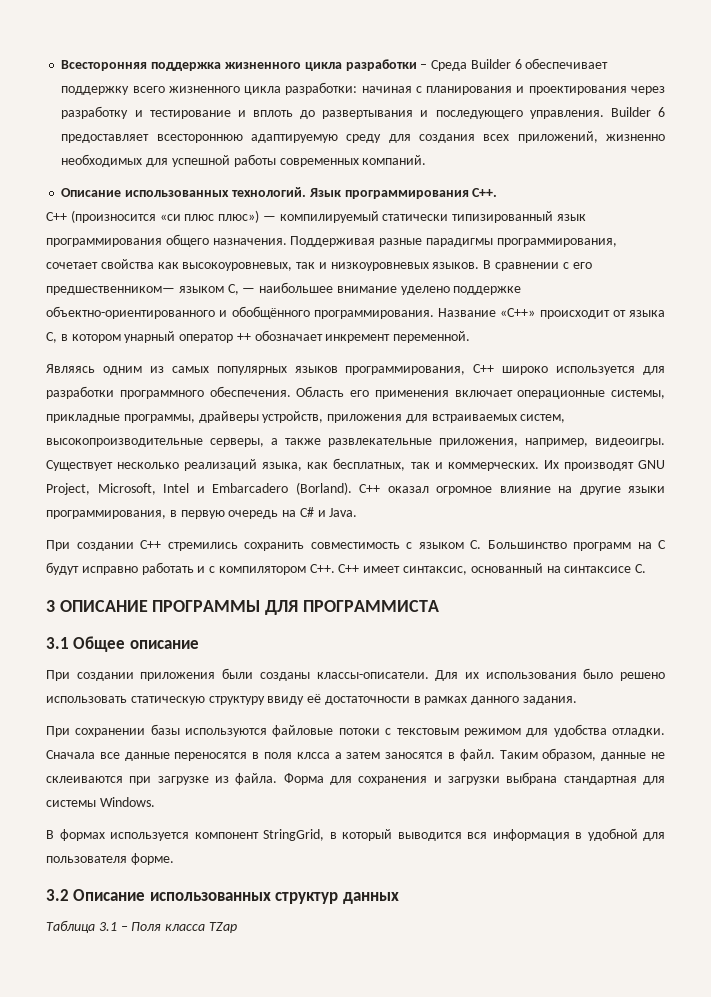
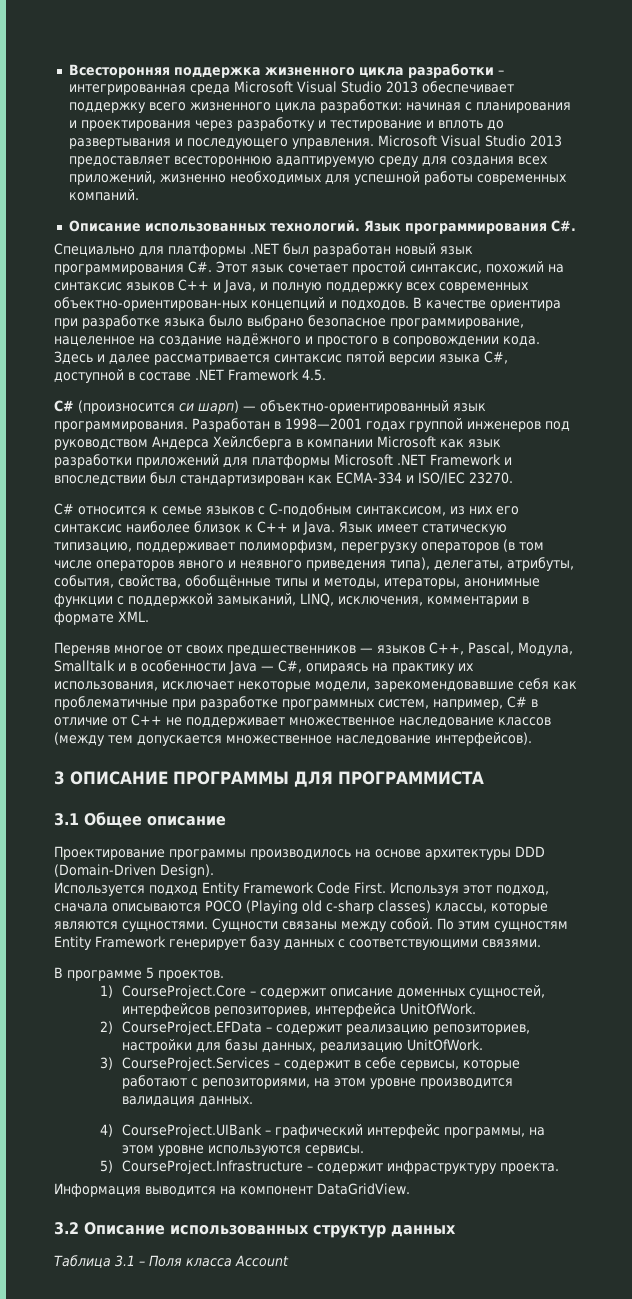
- Всесторонняя поддержка жизненного цикла разработки – Среда Builder 6 обеспечивает поддержку всего жизненного цикла разработки: начиная с планирования и проектирования через разработку и тестирование и вплоть до развертывания и последующего управления.
+ Всесторонняя поддержка жизненного цикла разработки – интегрированная среда Microsoft Visual Studio 2013 обеспечивает поддержку всего жизненного цикла разработки: начиная с планирования и проектирования через разработку и тестирование и вплоть до развертывания и последующего управления.
- Builder 6 предоставляет всестороннюю адаптируемую среду для создания всех приложений, жизненно необходимых для успешной работы современных компаний.
+ Microsoft Visual Studio 2013 предоставляет всестороннюю адаптируемую среду для создания всех приложений, жизненно необходимых для успешной работы современных компаний.
- Язык программирования C++.
- C++ (произносится «си плюс плюс») — компилируемый статически типизированный язык программирования общего назначения. Поддерживая разные парадигмы программирования, сочетает свойства как высокоуровневых, так и низкоуровневых языков. В сравнении с его предшественником— языком C, — наибольшее внимание уделено поддержке объектно-ориентированного и обобщённого программирования. Название «C++» происходит от языка C, в котором унарный оператор ++ обозначает инкремент переменной.
- Являясь одним из самых популярных языков программирования, C++ широко используется для разработки программного обеспечения. Область его применения включает операционные системы, прикладные программы, драйверы устройств, приложения для встраиваемых систем, высокопроизводительные серверы, а также развлекательные приложения, например, видеоигры. Существует несколько реализаций языка, как бесплатных, так и коммерческих. Их производят GNU Project, Microsoft, Intel и Embarcadero (Borland). C++ оказал огромное влияние на другие языки программирования, в первую очередь на C# и Java.
- При создании C++ стремились сохранить совместимость с языком C. Большинство программ на C будут исправно работать и с компилятором C++. C++ имеет синтаксис, основанный на синтаксисе C.
+ Язык программирования C#.
+ Специально для платформы .NET был разработан новый язык программирования C#. Этот язык сочетает простой синтаксис, похожий на синтаксис языков C++ и Java, и полную поддержку всех современных объектно-ориентирован-ных концепций и подходов. В качестве ориентира при разработке языка было выбрано безопасное программирование, нацеленное на создание надёжного и простого в сопровождении кода. Здесь и далее рассматривается синтаксис пятой версии языка C#, доступной в составе .NET Framework 4.5.
+ C# (произносится си шарп) — объектно-ориентированный язык программирования. Разработан в 1998—2001 годах группой инженеров под руководством Андерса Хейлсберга в компании Microsoft как язык разработки приложений для платформы Microsoft .NET Framework и впоследствии был стандартизирован как ECMA-334 и ISO/IEC 23270.
+ C# относится к семье языков с C-подобным синтаксисом, из них его синтаксис наиболее близок к C++ и Java. Язык имеет статическую типизацию, поддерживает полиморфизм, перегрузку операторов (в том числе операторов явного и неявного приведения типа), делегаты, атрибуты, события, свойства, обобщённые типы и методы, итераторы, анонимные функции с поддержкой замыканий, LINQ, исключения, комментарии в формате XML.
+ Переняв многое от своих предшественников — языков C++, Pascal, Модула, Smalltalk и в особенности Java — С#, опираясь на практику их использования, исключает некоторые модели, зарекомендовавшие себя как проблематичные при разработке программных систем, например, C# в отличие от C++ не поддерживает множественное наследование классов (между тем допускается множественное наследование интерфейсов).
- При создании приложения были созданы классы-описатели. Для их использования было решено использовать статическую структуру ввиду её достаточности в рамках данного задания.
- При сохранении базы используются файловые потоки с текстовым режимом для удобства отладки. Сначала все данные переносятся в поля клсса а затем заносятся в файл. Таким образом, данные не склеиваются при загрузке из файла. Форма для сохранения и загрузки выбрана стандартная для системы Windows.
- В формах используется компонент StringGrid, в который выводится вся информация в удобной для пользователя форме.
+ Проектирование программы производилось на основе архитектуры DDD (Domain-Driven Design).
+ Используется подход Entity Framework Code First. Используя этот подход, сначала описываются POCO (Playing old c-sharp classes) классы, которые являются сущностями. Сущности связаны между собой. По этим сущностям Entity Framework генерирует базу данных с соответствующими связями.
+ В программе 5 проектов.
+ 1) CourseProject.Core – содержит описание доменных сущностей, интерфейсов репозиториев, интерфейса UnitOfWork.
+ 2) CourseProject.EFData – содержит реализацию репозиториев, настройки для базы данных, реализацию UnitOfWork.
+ 3) CourseProject.Services – содержит в себе сервисы, которые работают с репозиториями, на этом уровне производится валидация данных.
+ 4) CourseProject.UIBank – графический интерфейс программы, на этом уровне используются сервисы.
+ 5) CourseProject.Infrastructure – содержит инфраструктуру проекта.
+ Информация выводится на компонент DataGridView.
- Таблица 3.1 – Поля класса TZap
+ Таблица 3.1 – Поля класса Account

